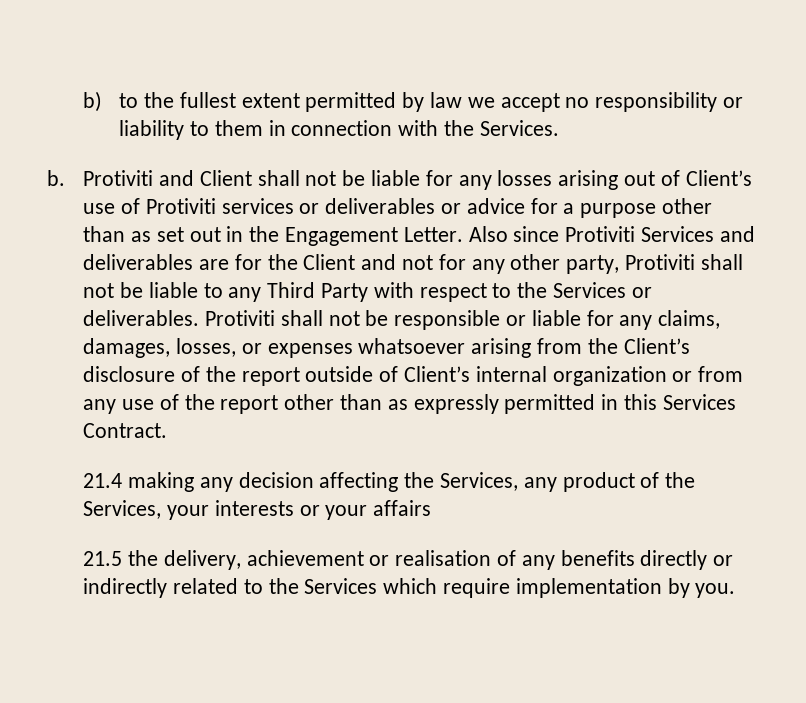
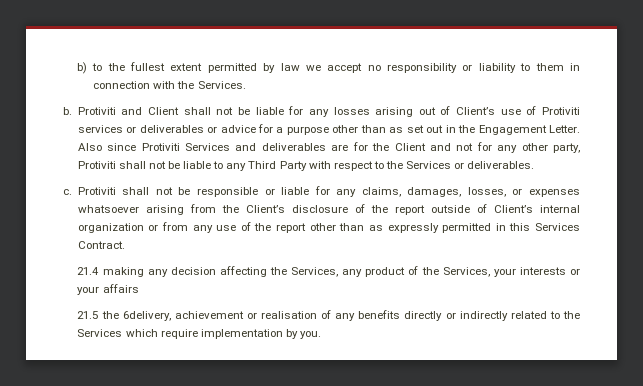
- Also since Protiviti Services and deliverables are for the Client and not for any other party, Protiviti shall not be liable to any Third Party with respect to the Services or deliverables. Protiviti shall not be responsible or liable for any claims, damages, losses, or expenses whatsoever arising from the Client’s disclosure of the report outside of Client’s internal organization or from any use of the report other than as expressly permitted in this Services Contract.
+ Also since Protiviti Services and deliverables are for the Client and not for any other party, Protiviti shall not be liable to any Third Party with respect to the Services or deliverables.
+ c. Protiviti shall not be responsible or liable for any claims, damages, losses, or expenses whatsoever arising from the Client’s disclosure of the report outside of Client’s internal organization or from any use of the report other than as expressly permitted in this Services Contract.
- 21.5 the delivery, achievement or realisation of any benefits directly or indirectly related to the Services which require implementation by you.
+ 21.5 the 6delivery, achievement or realisation of any benefits directly or indirectly related to the Services which require implementation by you.

